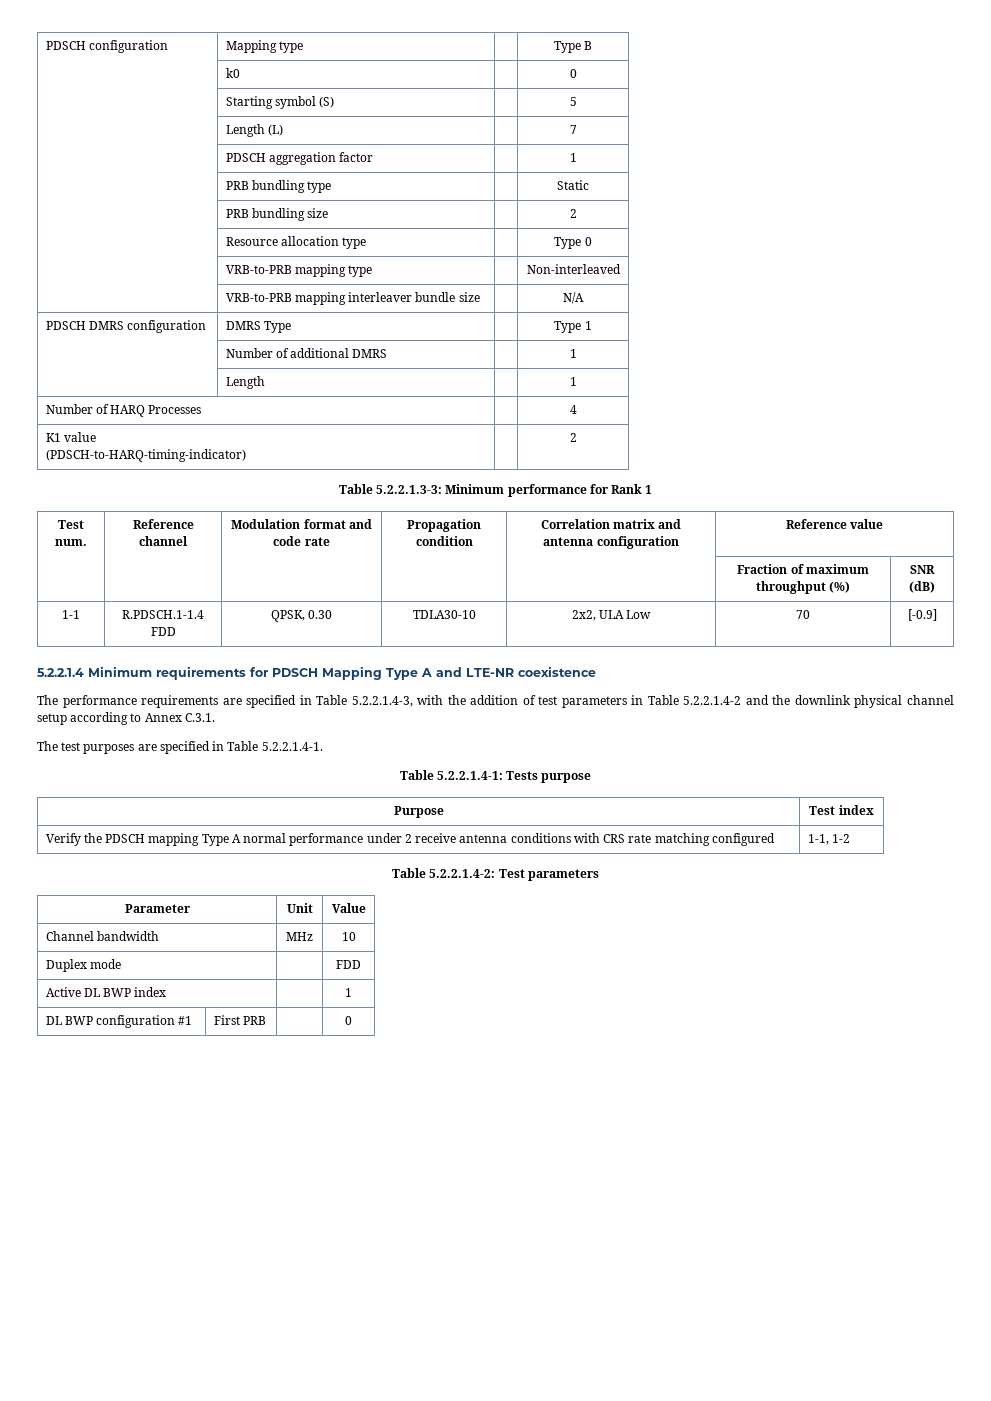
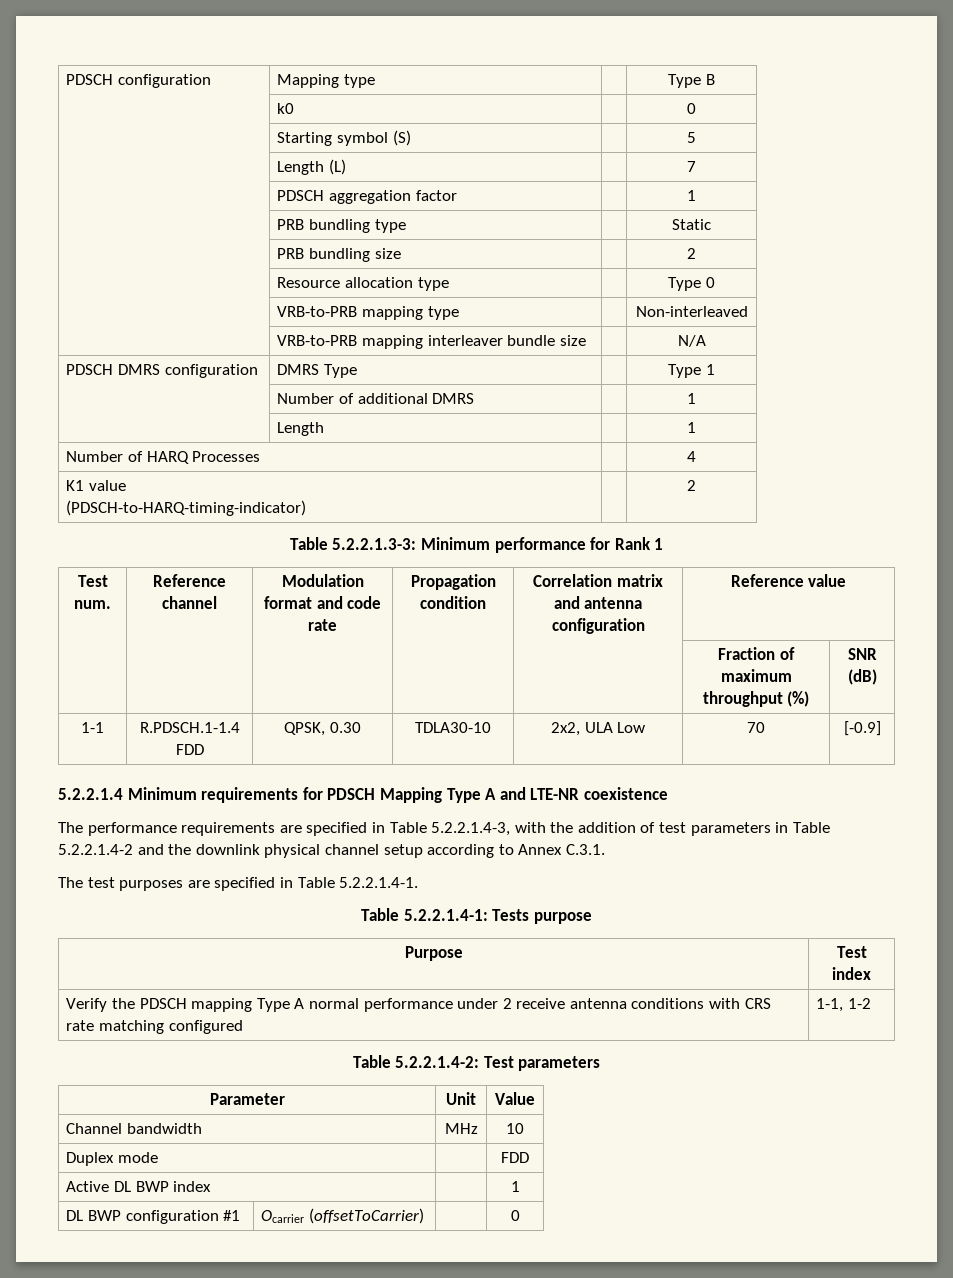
- DL BWP configuration #1 | First PRB | | 0
+ DL BWP configuration #1 | Ocarrier (offsetToCarrier) | | 0

